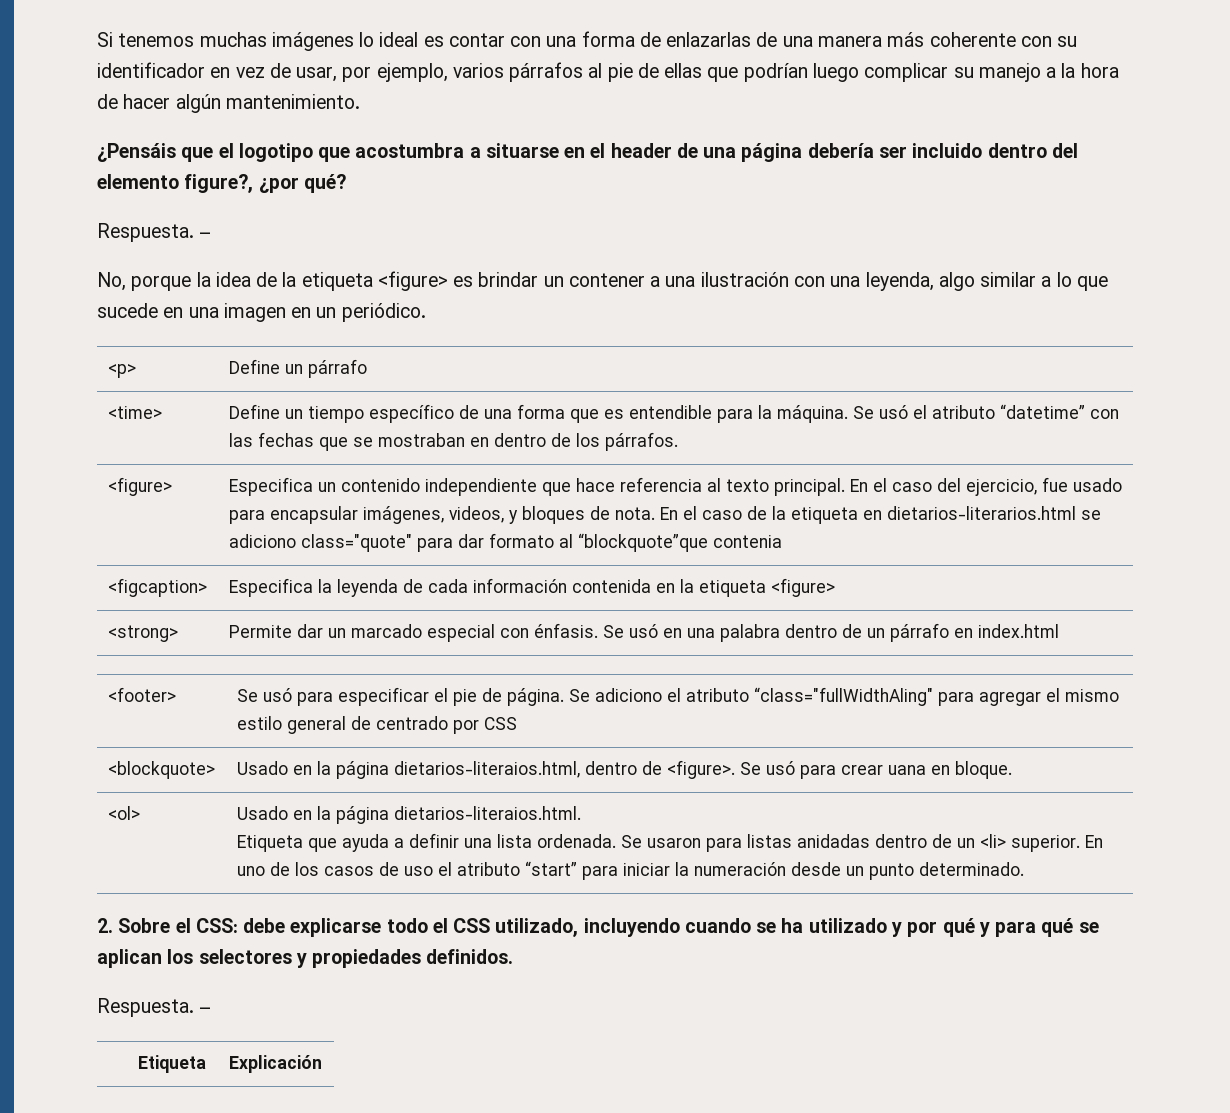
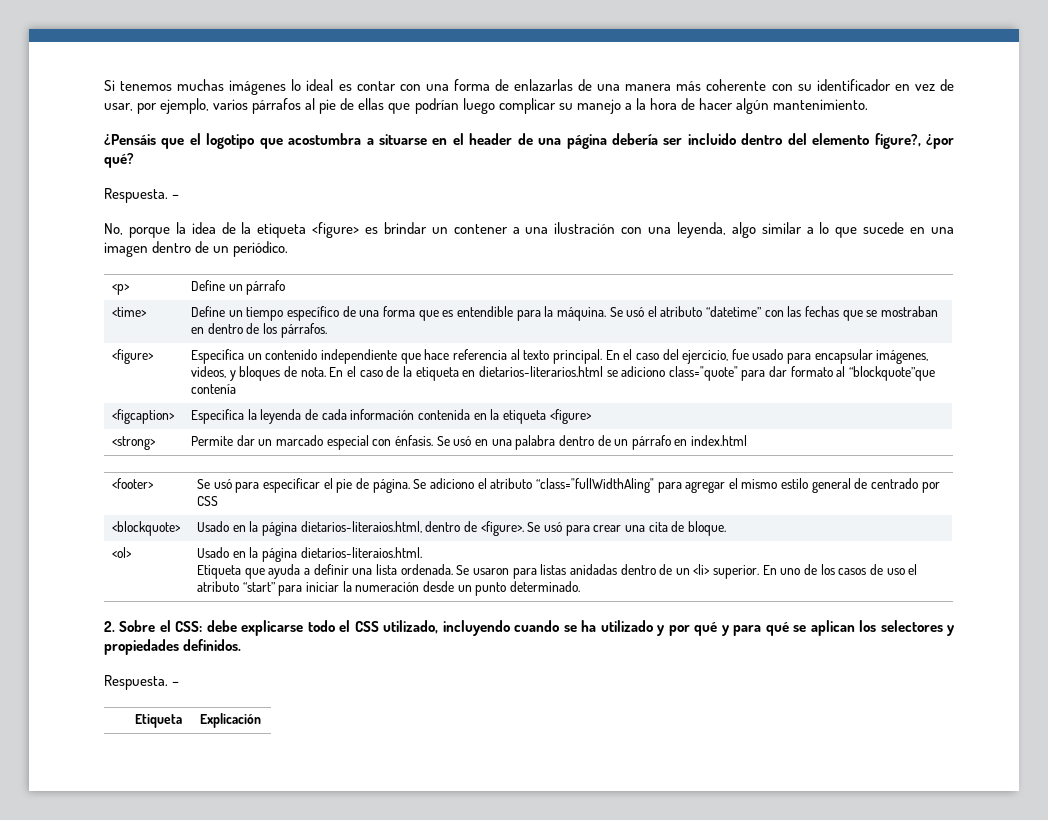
- No, porque la idea de la etiqueta <figure> es brindar un contener a una ilustración con una leyenda, algo similar a lo que sucede en una imagen en un periódico.
+ No, porque la idea de la etiqueta <figure> es brindar un contener a una ilustración con una leyenda, algo similar a lo que sucede en una imagen dentro de un periódico.
- En el caso de la etiqueta en dietarios-literarios.html se adiciono class="quote" para dar formato al “blockquote”que contenia
+ En el caso de la etiqueta en dietarios-literarios.html se adiciono class="quote" para dar formato al “blockquote”que contenía
- <blockquote> | Usado en la página dietarios-literaios.html, dentro de <figure>. Se usó para crear uana en bloque.
+ <blockquote> | Usado en la página dietarios-literaios.html, dentro de <figure>. Se usó para crear una cita de bloque.

